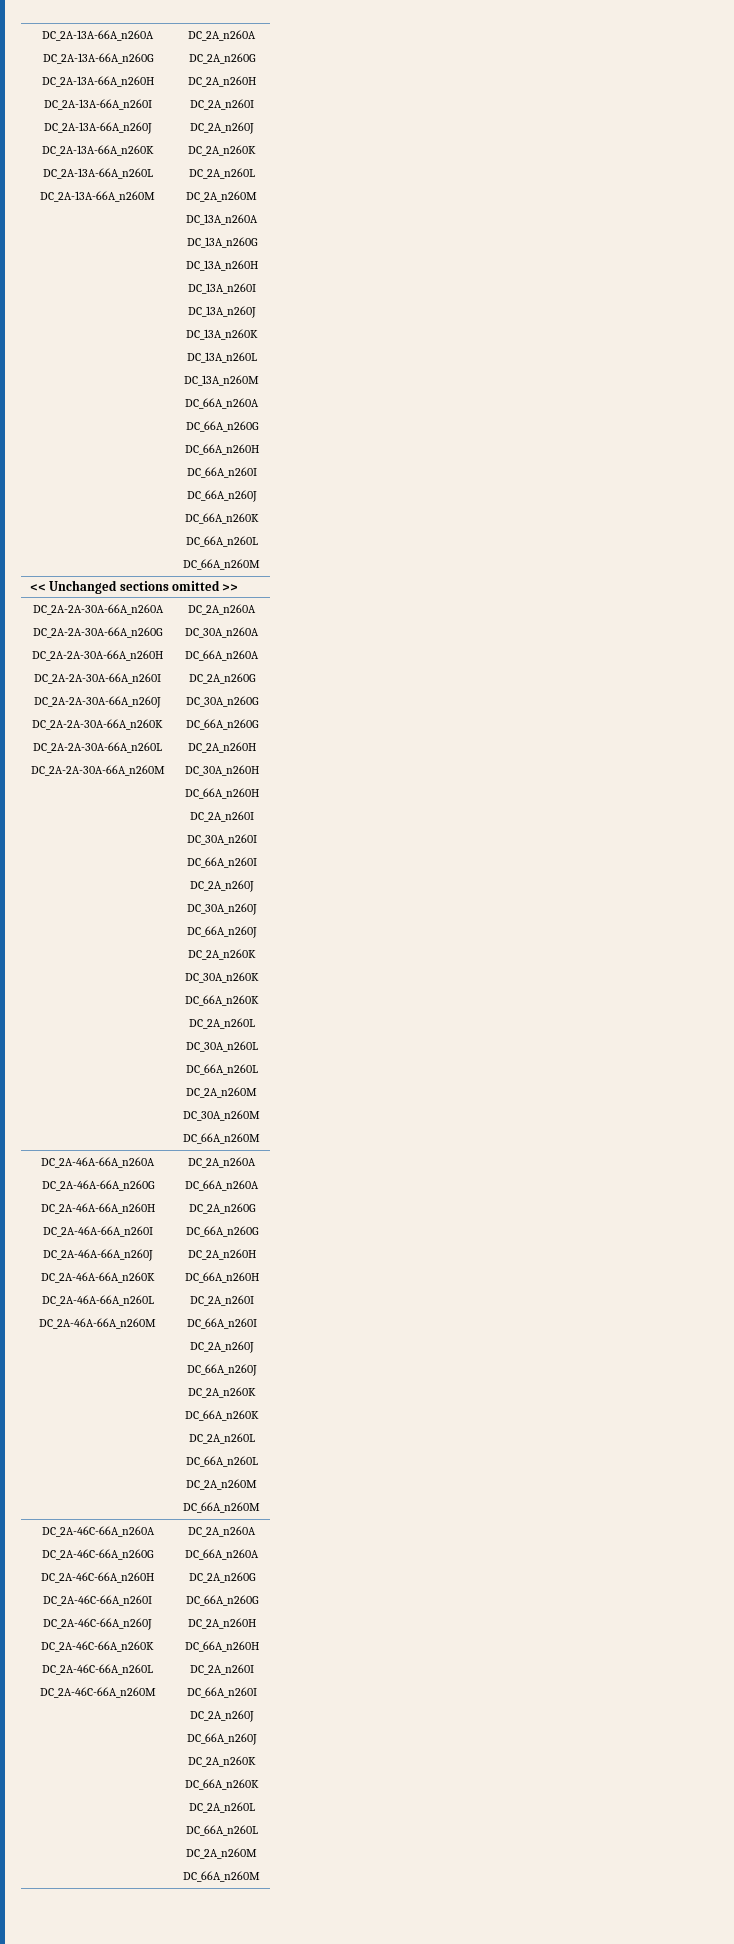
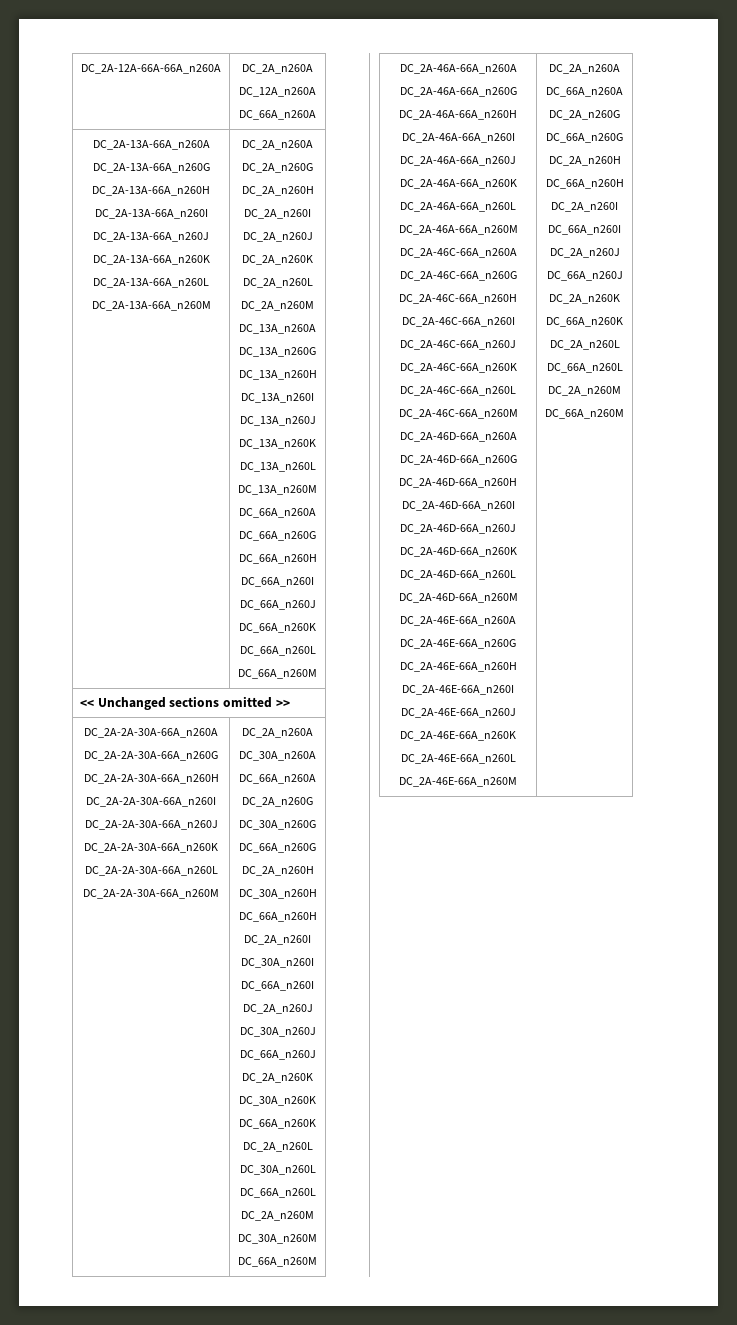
+ DC_2A-12A-66A-66A_n260A | DC_2A_n260A
+ DC_12A_n260A
+ DC_66A_n260A
+ DC_2A-46C-66A_n260A
+ DC_2A-46C-66A_n260G
+ DC_2A-46C-66A_n260H
+ DC_2A-46C-66A_n260I
+ DC_2A-46C-66A_n260J
+ DC_2A-46C-66A_n260K
+ DC_2A-46C-66A_n260L
+ DC_2A-46C-66A_n260M
+ DC_2A-46D-66A_n260A
+ DC_2A-46D-66A_n260G
+ DC_2A-46D-66A_n260H
+ DC_2A-46D-66A_n260I
+ DC_2A-46D-66A_n260J
+ DC_2A-46D-66A_n260K
+ DC_2A-46D-66A_n260L
+ DC_2A-46D-66A_n260M
+ DC_2A-46E-66A_n260A
+ DC_2A-46E-66A_n260G
+ DC_2A-46E-66A_n260H
+ DC_2A-46E-66A_n260I
+ DC_2A-46E-66A_n260J
+ DC_2A-46E-66A_n260K
+ DC_2A-46E-66A_n260L
+ DC_2A-46E-66A_n260M
- DC_2A-46C-66A_n260A
- DC_2A-46C-66A_n260G
- DC_2A-46C-66A_n260H
- DC_2A-46C-66A_n260I
- DC_2A-46C-66A_n260J
- DC_2A-46C-66A_n260K
- DC_2A-46C-66A_n260L
- DC_2A-46C-66A_n260M | DC_2A_n260A
- DC_66A_n260A
- DC_2A_n260G
- DC_66A_n260G
- DC_2A_n260H
- DC_66A_n260H
- DC_2A_n260I
- DC_66A_n260I
- DC_2A_n260J
- DC_66A_n260J
- DC_2A_n260K
- DC_66A_n260K
- DC_2A_n260L
- DC_66A_n260L
- DC_2A_n260M
- DC_66A_n260M

